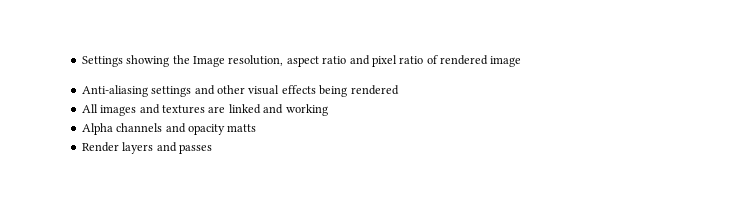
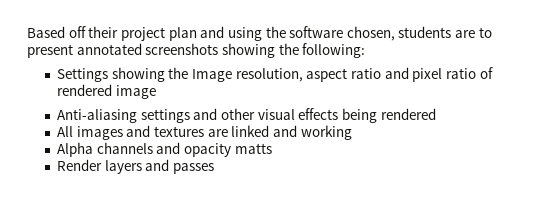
+ Based off their project plan and using the software chosen, students are to present annotated screenshots showing the following:

